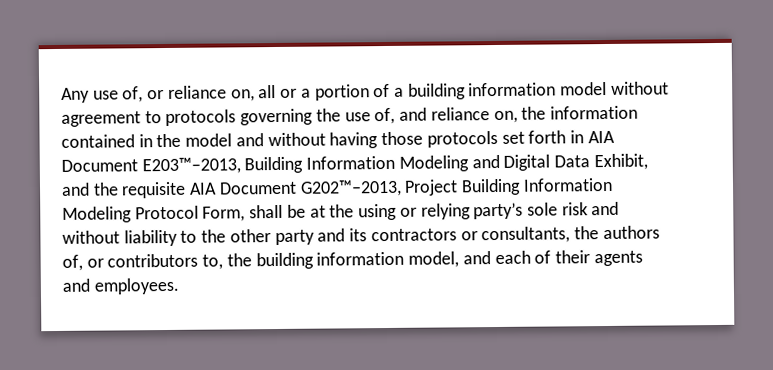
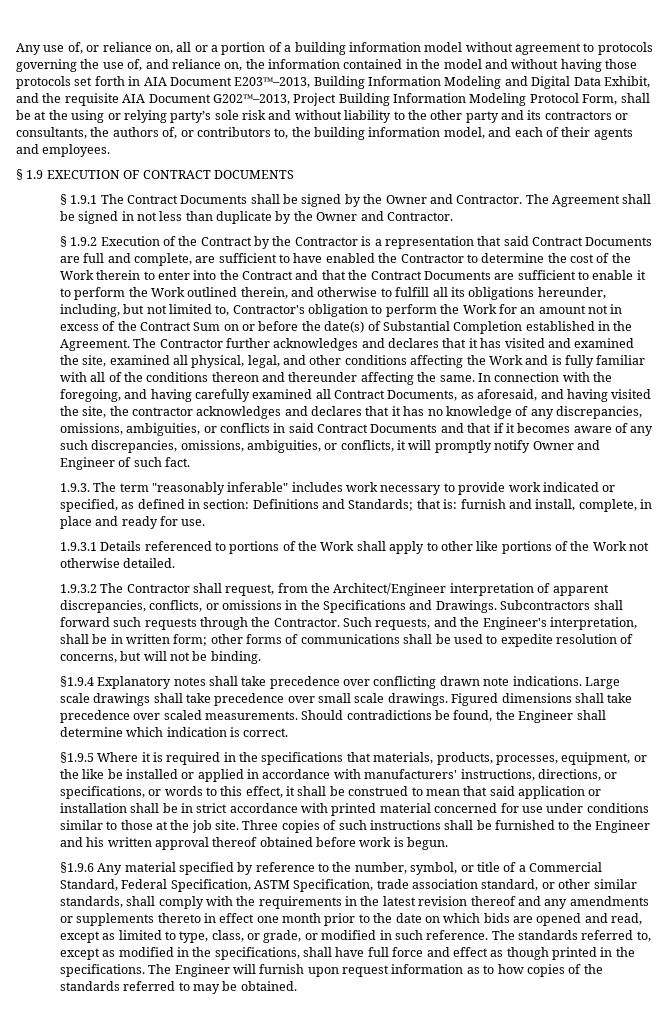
+ § 1.9 EXECUTION OF CONTRACT DOCUMENTS
+ § 1.9.1 The Contract Documents shall be signed by the Owner and Contractor. The Agreement shall be signed in not less than duplicate by the Owner and Contractor.
+ § 1.9.2 Execution of the Contract by the Contractor is a representation that said Contract Documents are full and complete, are sufficient to have enabled the Contractor to determine the cost of the Work therein to enter into the Contract and that the Contract Documents are sufficient to enable it to perform the Work outlined therein, and otherwise to fulfill all its obligations hereunder, including, but not limited to, Contractor's obligation to perform the Work for an amount not in excess of the Contract Sum on or before the date(s) of Substantial Completion established in the Agreement. The Contractor further acknowledges and declares that it has visited and examined the site, examined all physical, legal, and other conditions affecting the Work and is fully familiar with all of the conditions thereon and thereunder affecting the same. In connection with the foregoing, and having carefully examined all Contract Documents, as aforesaid, and having visited the site, the contractor acknowledges and declares that it has no knowledge of any discrepancies, omissions, ambiguities, or conflicts in said Contract Documents and that if it becomes aware of any such discrepancies, omissions, ambiguities, or conflicts, it will promptly notify Owner and Engineer of such fact.
+ 1.9.3. The term "reasonably inferable" includes work necessary to provide work indicated or specified, as defined in section: Definitions and Standards; that is: furnish and install, complete, in place and ready for use.
+ 1.9.3.1 Details referenced to portions of the Work shall apply to other like portions of the Work not otherwise detailed.
+ 1.9.3.2 The Contractor shall request, from the Architect/Engineer interpretation of apparent discrepancies, conflicts, or omissions in the Specifications and Drawings. Subcontractors shall forward such requests through the Contractor. Such requests, and the Engineer's interpretation, shall be in written form; other forms of communications shall be used to expedite resolution of concerns, but will not be binding.
+ §1.9.4 Explanatory notes shall take precedence over conflicting drawn note indications. Large scale drawings shall take precedence over small scale drawings. Figured dimensions shall take precedence over scaled measurements. Should contradictions be found, the Engineer shall determine which indication is correct.
+ §1.9.5 Where it is required in the specifications that materials, products, processes, equipment, or the like be installed or applied in accordance with manufacturers' instructions, directions, or specifications, or words to this effect, it shall be construed to mean that said application or installation shall be in strict accordance with printed material concerned for use under conditions similar to those at the job site. Three copies of such instructions shall be furnished to the Engineer and his written approval thereof obtained before work is begun.
+ §1.9.6 Any material specified by reference to the number, symbol, or title of a Commercial Standard, Federal Specification, ASTM Specification, trade association standard, or other similar standards, shall comply with the requirements in the latest revision thereof and any amendments or supplements thereto in effect one month prior to the date on which bids are opened and read, except as limited to type, class, or grade, or modified in such reference. The standards referred to, except as modified in the specifications, shall have full force and effect as though printed in the specifications. The Engineer will furnish upon request information as to how copies of the standards referred to may be obtained.

